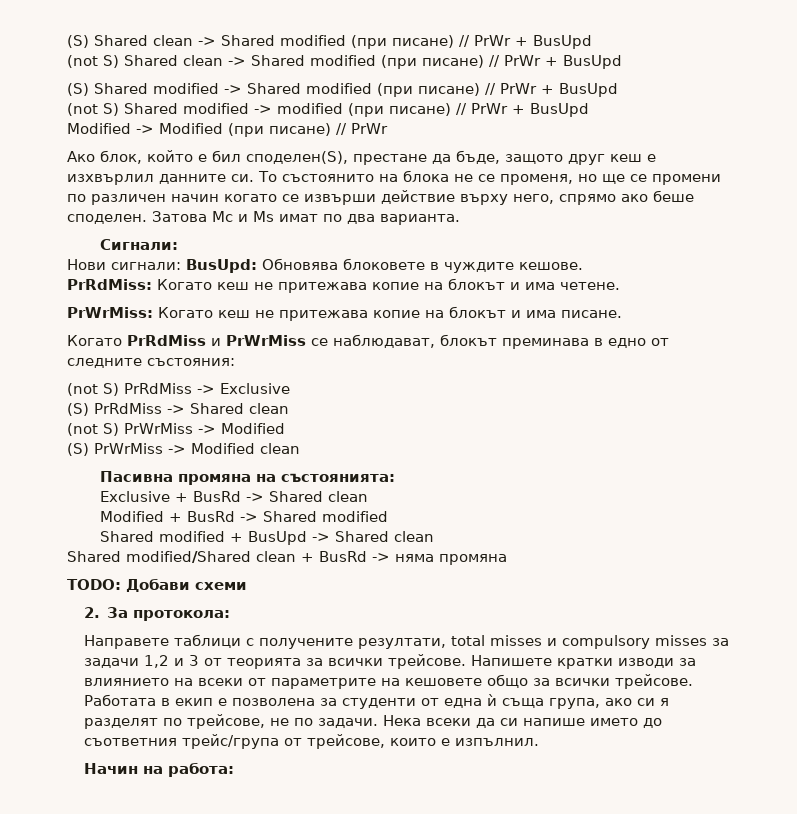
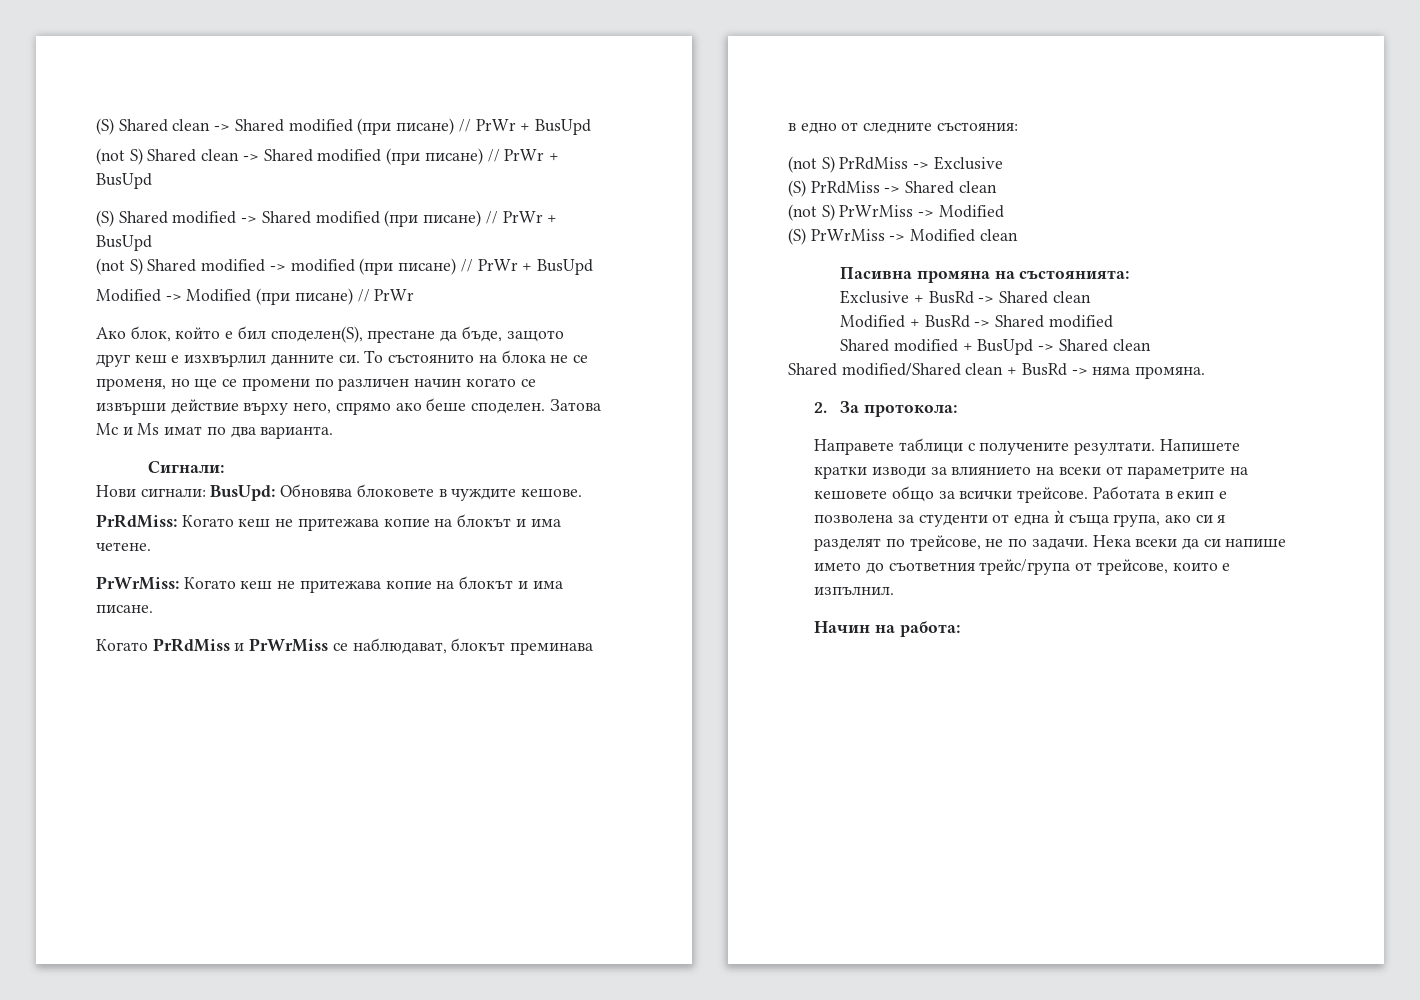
- Shared modified/Shared clean + BusRd -> няма промяна
- TODO: Добави схеми
+ Shared modified/Shared clean + BusRd -> няма промяна.
- Направете таблици с получените резултати, total misses и compulsory misses за задачи 1,2 и 3 от теорията за всички трейсове.
+ Направете таблици с получените резултати.

